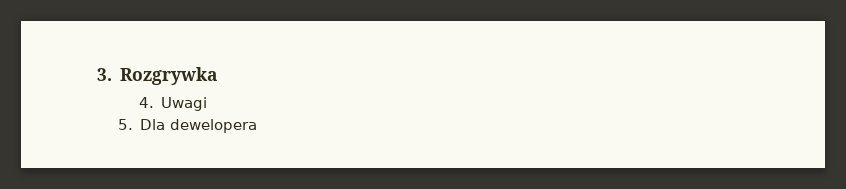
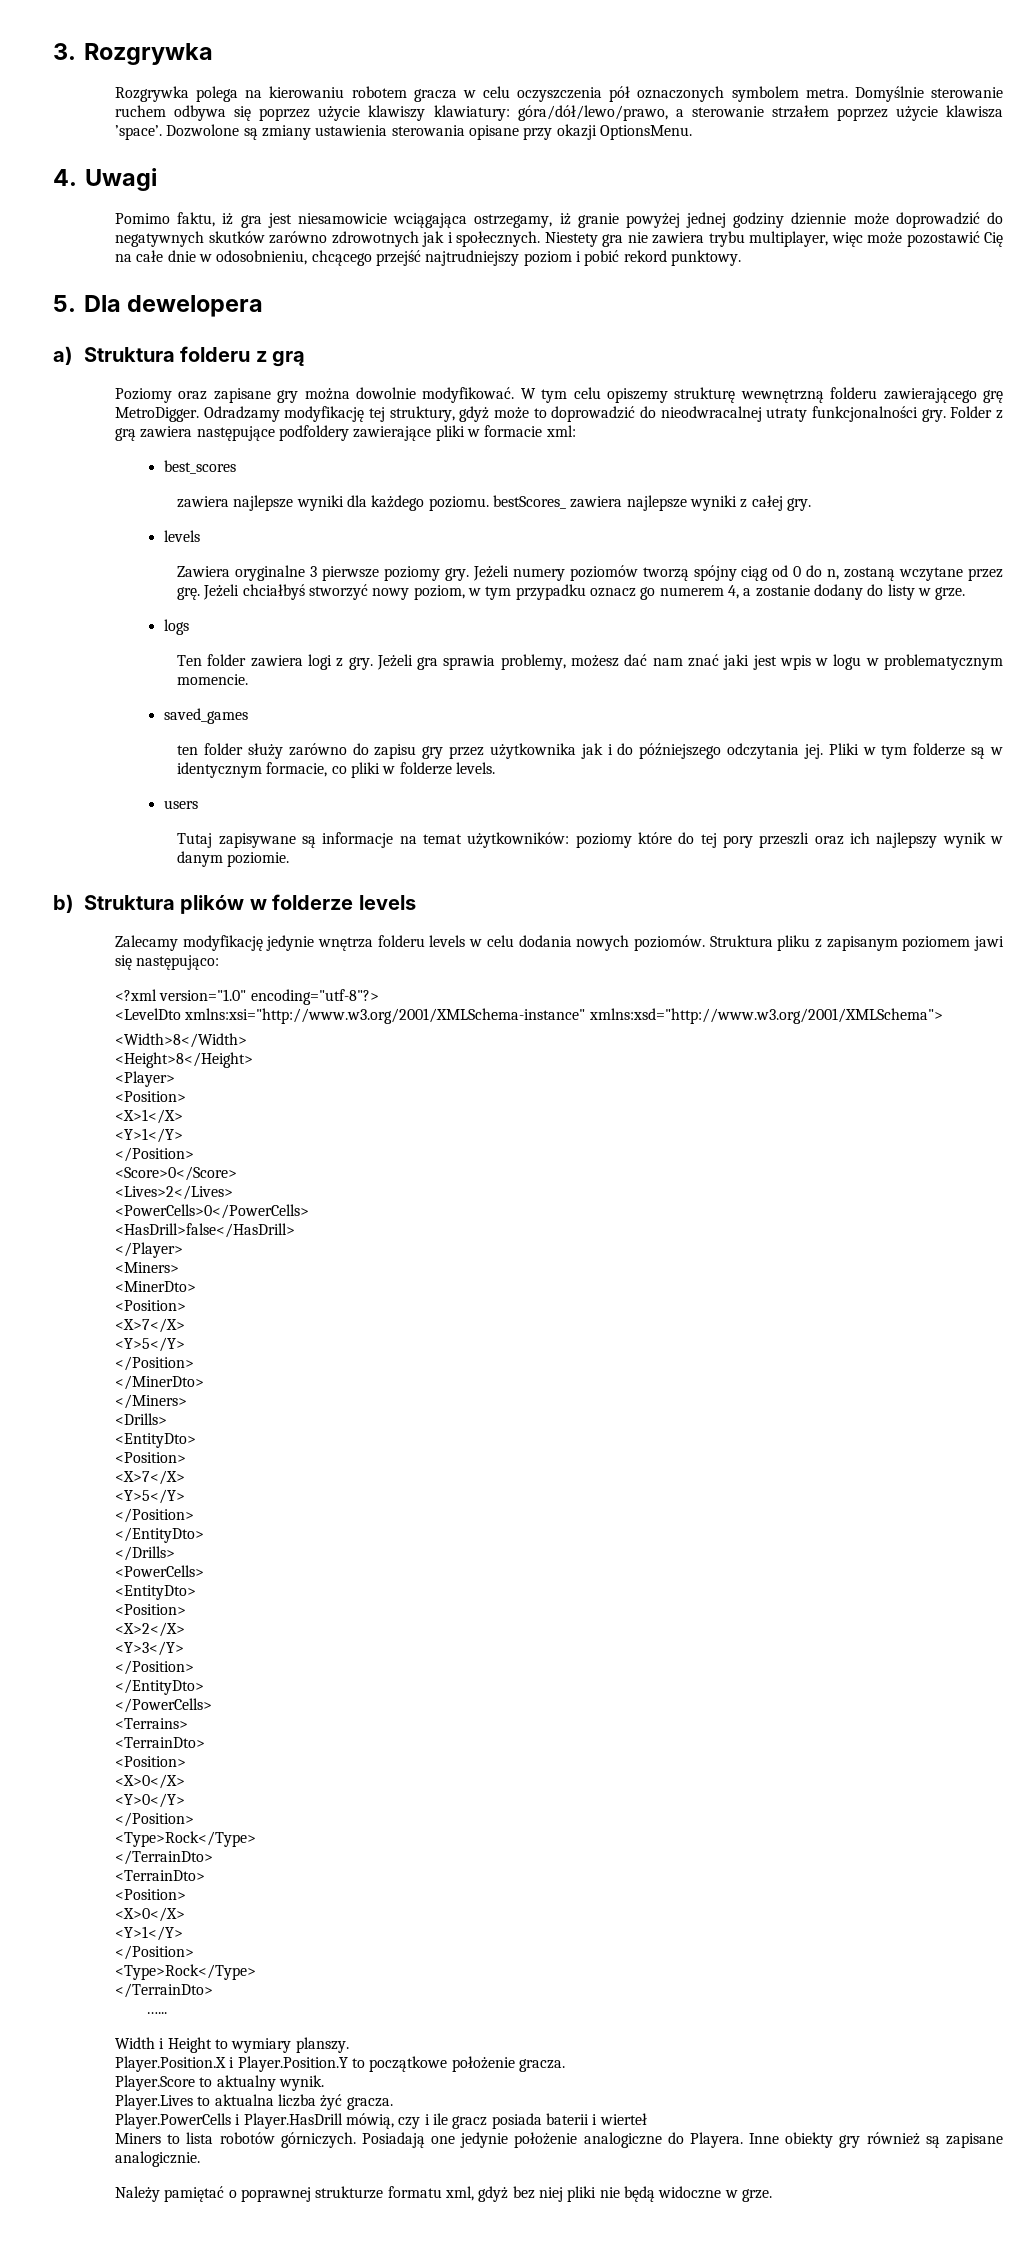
+ Rozgrywka polega na kierowaniu robotem gracza w celu oczyszczenia pół oznaczonych symbolem metra. Domyślnie sterowanie ruchem odbywa się poprzez użycie klawiszy klawiatury: góra/dół/lewo/prawo, a sterowanie strzałem poprzez użycie klawisza ’space’. Dozwolone są zmiany ustawienia sterowania opisane przy okazji OptionsMenu.
  4. Uwagi
+ Pomimo faktu, iż gra jest niesamowicie wciągająca ostrzegamy, iż granie powyżej jednej godziny dziennie może doprowadzić do negatywnych skutków zarówno zdrowotnych jak i społecznych. Niestety gra nie zawiera trybu multiplayer, więc może pozostawić Cię na całe dnie w odosobnieniu, chcącego przejść najtrudniejszy poziom i pobić rekord punktowy.
  5. Dla dewelopera
+ a) Struktura folderu z grą
+ Poziomy oraz zapisane gry można dowolnie modyfikować. W tym celu opiszemy strukturę wewnętrzną folderu zawierającego grę MetroDigger. Odradzamy modyfikację tej struktury, gdyż może to doprowadzić do nieodwracalnej utraty funkcjonalności gry. Folder z grą zawiera następujące podfoldery zawierające pliki w formacie xml:
+ best_scores
+ zawiera najlepsze wyniki dla każdego poziomu. bestScores_ zawiera najlepsze wyniki z całej gry.
+ levels
+ Zawiera oryginalne 3 pierwsze poziomy gry. Jeżeli numery poziomów tworzą spójny ciąg od 0 do n, zostaną wczytane przez grę. Jeżeli chciałbyś stworzyć nowy poziom, w tym przypadku oznacz go numerem 4, a zostanie dodany do listy w grze.
+ logs
+ Ten folder zawiera logi z gry. Jeżeli gra sprawia problemy, możesz dać nam znać jaki jest wpis w logu w problematycznym momencie.
+ saved_games
+ ten folder służy zarówno do zapisu gry przez użytkownika jak i do późniejszego odczytania jej. Pliki w tym folderze są w identycznym formacie, co pliki w folderze levels.
+ users
+ Tutaj zapisywane są informacje na temat użytkowników: poziomy które do tej pory przeszli oraz ich najlepszy wynik w danym poziomie.
+ b) Struktura plików w folderze levels
+ Zalecamy modyfikację jedynie wnętrza folderu levels w celu dodania nowych poziomów. Struktura pliku z zapisanym poziomem jawi się następująco:
+ <?xml version="1.0" encoding="utf-8"?>
+ <LevelDto xmlns:xsi="http://www.w3.org/2001/XMLSchema-instance" xmlns:xsd="http://www.w3.org/2001/XMLSchema">
+ <Width>8</Width>
+ <Height>8</Height>
+ <Player>
+ <Position>
+ <X>1</X>
+ <Y>1</Y>
+ </Position>
+ <Score>0</Score>
+ <Lives>2</Lives>
+ <PowerCells>0</PowerCells>
+ <HasDrill>false</HasDrill>
+ </Player>
+ <Miners>
+ <MinerDto>
+ <Position>
+ <X>7</X>
+ <Y>5</Y>
+ </Position>
+ </MinerDto>
+ </Miners>
+ <Drills>
+ <EntityDto>
+ <Position>
+ <X>7</X>
+ <Y>5</Y>
+ </Position>
+ </EntityDto>
+ </Drills>
+ <PowerCells>
+ <EntityDto>
+ <Position>
+ <X>2</X>
+ <Y>3</Y>
+ </Position>
+ </EntityDto>
+ </PowerCells>
+ <Terrains>
+ <TerrainDto>
+ <Position>
+ <X>0</X>
+ <Y>0</Y>
+ </Position>
+ <Type>Rock</Type>
+ </TerrainDto>
+ <TerrainDto>
+ <Position>
+ <X>0</X>
+ <Y>1</Y>
+ </Position>
+ <Type>Rock</Type>
+ </TerrainDto>
+ …...
+ Width i Height to wymiary planszy.
+ Player.Position.X i Player.Position.Y to początkowe położenie gracza.
+ Player.Score to aktualny wynik.
+ Player.Lives to aktualna liczba żyć gracza.
+ Player.PowerCells i Player.HasDrill mówią, czy i ile gracz posiada baterii i wierteł
+ Miners to lista robotów górniczych. Posiadają one jedynie położenie analogiczne do Playera. Inne obiekty gry również są zapisane analogicznie.
+ Należy pamiętać o poprawnej strukturze formatu xml, gdyż bez niej pliki nie będą widoczne w grze.

